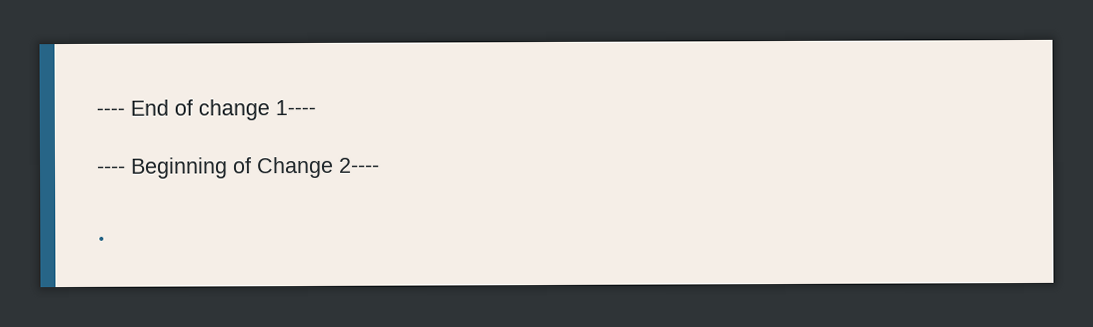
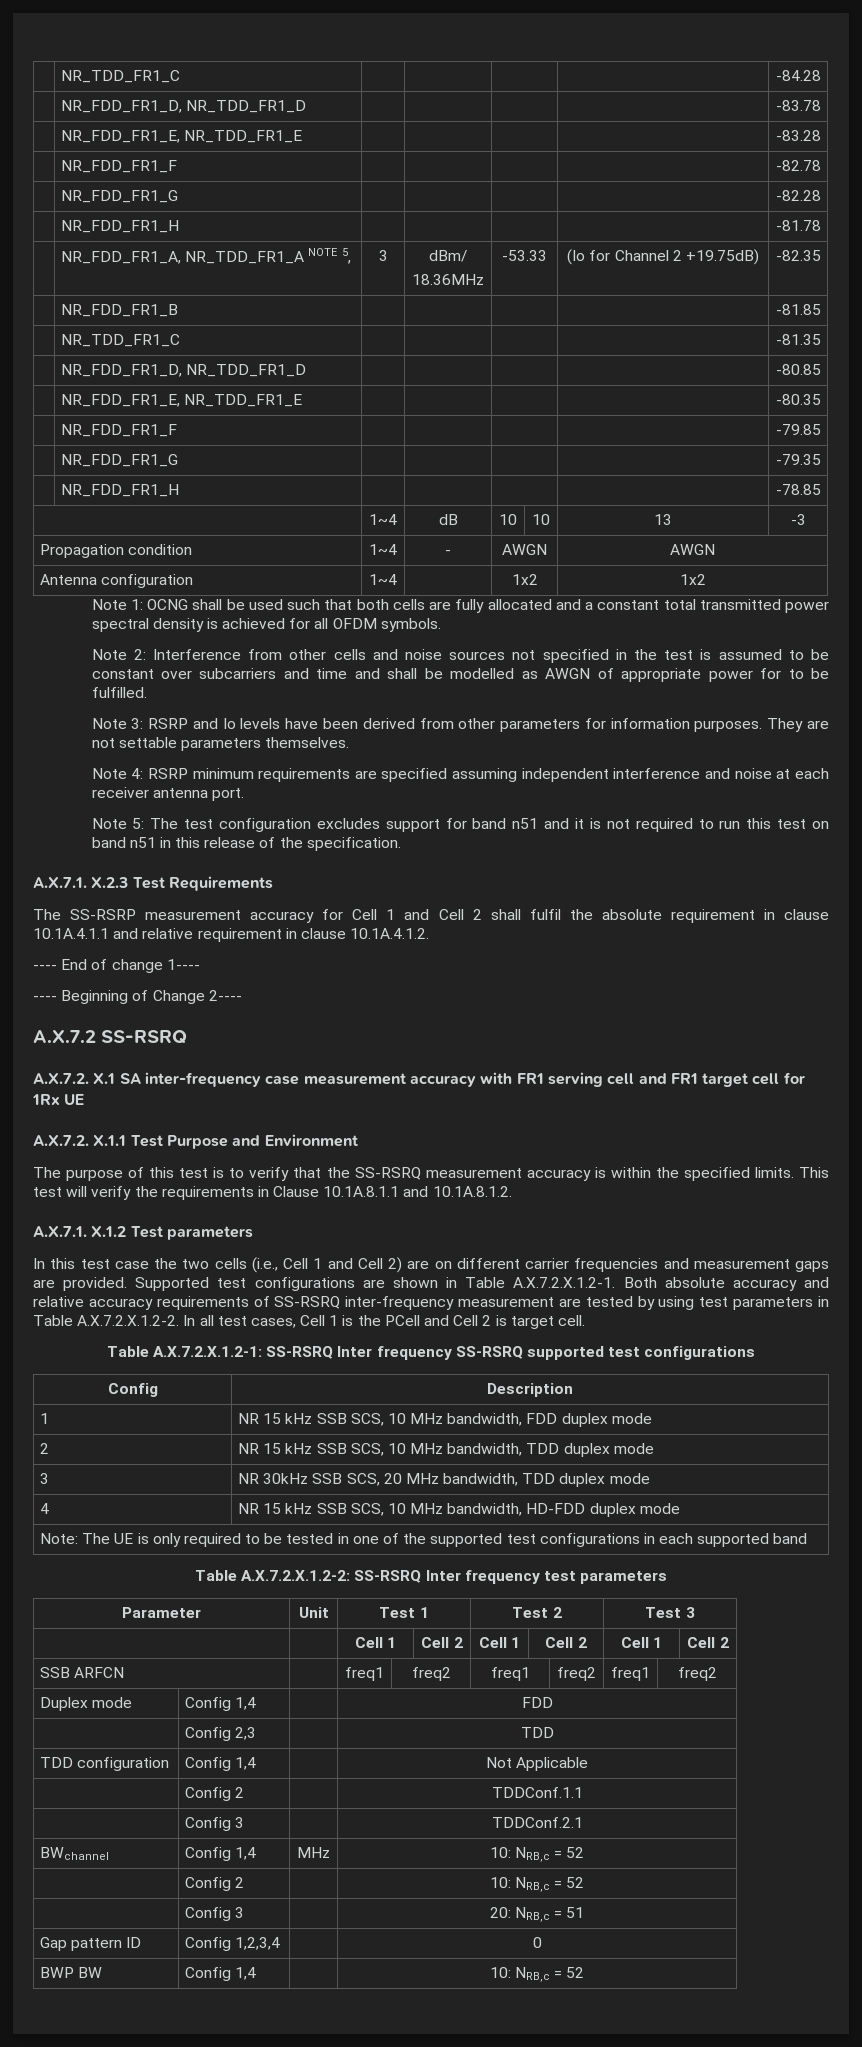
+ | NR_TDD_FR1_C | | | | | -84.28
+ | NR_FDD_FR1_D, NR_TDD_FR1_D | | | | | -83.78
+ | NR_FDD_FR1_E, NR_TDD_FR1_E | | | | | -83.28
+ | NR_FDD_FR1_F | | | | | -82.78
+ | NR_FDD_FR1_G | | | | | -82.28
+ | NR_FDD_FR1_H | | | | | -81.78
+ | NR_FDD_FR1_A, NR_TDD_FR1_A NOTE 5, | 3 | dBm/
+ 18.36MHz | -53.33 | (Io for Channel 2 +19.75dB) | -82.35
+ | NR_FDD_FR1_B | | | | | -81.85
+ | NR_TDD_FR1_C | | | | | -81.35
+ | NR_FDD_FR1_D, NR_TDD_FR1_D | | | | | -80.85
+ | NR_FDD_FR1_E, NR_TDD_FR1_E | | | | | -80.35
+ | NR_FDD_FR1_F | | | | | -79.85
+ | NR_FDD_FR1_G | | | | | -79.35
+ | NR_FDD_FR1_H | | | | | -78.85
+ | 1~4 | dB | 10 | 10 | 13 | -3
+ Propagation condition | 1~4 | - | AWGN | AWGN
+ Antenna configuration | 1~4 | | 1x2 | 1x2
+ Note 1: OCNG shall be used such that both cells are fully allocated and a constant total transmitted power spectral density is achieved for all OFDM symbols.
+ Note 2: Interference from other cells and noise sources not specified in the test is assumed to be constant over subcarriers and time and shall be modelled as AWGN of appropriate power for to be fulfilled.
+ Note 3: RSRP and Io levels have been derived from other parameters for information purposes. They are not settable parameters themselves.
+ Note 4: RSRP minimum requirements are specified assuming independent interference and noise at each receiver antenna port.
+ Note 5: The test configuration excludes support for band n51 and it is not required to run this test on band n51 in this release of the specification.
+ A.X.7.1. X.2.3 Test Requirements
+ The SS-RSRP measurement accuracy for Cell 1 and Cell 2 shall fulfil the absolute requirement in clause 10.1A.4.1.1 and relative requirement in clause 10.1A.4.1.2.
- .
+ A.X.7.2 SS-RSRQ
+ A.X.7.2. X.1 SA inter-frequency case measurement accuracy with FR1 serving cell and FR1 target cell for 1Rx UE
+ A.X.7.2. X.1.1 Test Purpose and Environment
+ The purpose of this test is to verify that the SS-RSRQ measurement accuracy is within the specified limits. This test will verify the requirements in Clause 10.1A.8.1.1 and 10.1A.8.1.2.
+ A.X.7.1. X.1.2 Test parameters
+ In this test case the two cells (i.e., Cell 1 and Cell 2) are on different carrier frequencies and measurement gaps are provided. Supported test configurations are shown in Table A.X.7.2.X.1.2-1. Both absolute accuracy and relative accuracy requirements of SS-RSRQ inter-frequency measurement are tested by using test parameters in Table A.X.7.2.X.1.2-2. In all test cases, Cell 1 is the PCell and Cell 2 is target cell.
+ Table A.X.7.2.X.1.2-1: SS-RSRQ Inter frequency SS-RSRQ supported test configurations
+ Config | Description
+ 1 | NR 15 kHz SSB SCS, 10 MHz bandwidth, FDD duplex mode
+ 2 | NR 15 kHz SSB SCS, 10 MHz bandwidth, TDD duplex mode
+ 3 | NR 30kHz SSB SCS, 20 MHz bandwidth, TDD duplex mode
+ 4 | NR 15 kHz SSB SCS, 10 MHz bandwidth, HD-FDD duplex mode
+ Note: The UE is only required to be tested in one of the supported test configurations in each supported band
+ Table A.X.7.2.X.1.2-2: SS-RSRQ Inter frequency test parameters
+ Parameter | Unit | Test 1 | Test 2 | Test 3
+ | | Cell 1 | Cell 2 | Cell 1 | Cell 2 | Cell 1 | Cell 2
+ SSB ARFCN | | freq1 | freq2 | freq1 | freq2 | freq1 | freq2
+ Duplex mode | Config 1,4 | | FDD
+ | Config 2,3 | | TDD
+ TDD configuration | Config 1,4 | | Not Applicable
+ | Config 2 | | TDDConf.1.1
+ | Config 3 | | TDDConf.2.1
+ BWchannel | Config 1,4 | MHz | 10: NRB,c = 52
+ | Config 2 | | 10: NRB,c = 52
+ | Config 3 | | 20: NRB,c = 51
+ Gap pattern ID | Config 1,2,3,4 | | 0
+ BWP BW | Config 1,4 | | 10: NRB,c = 52

